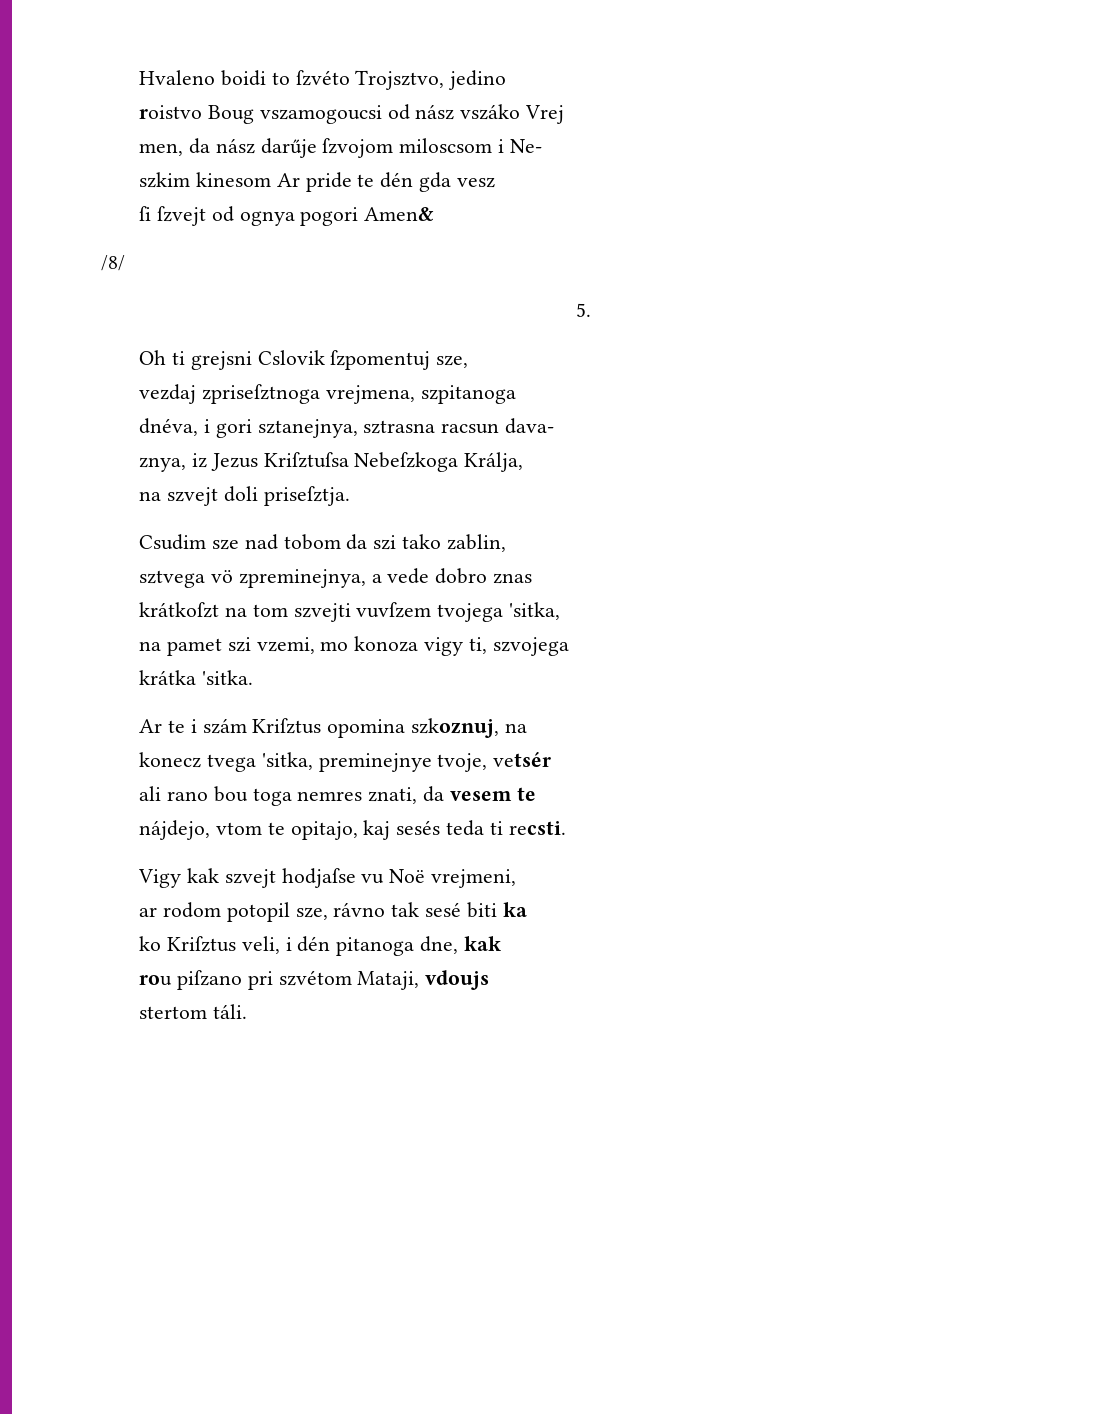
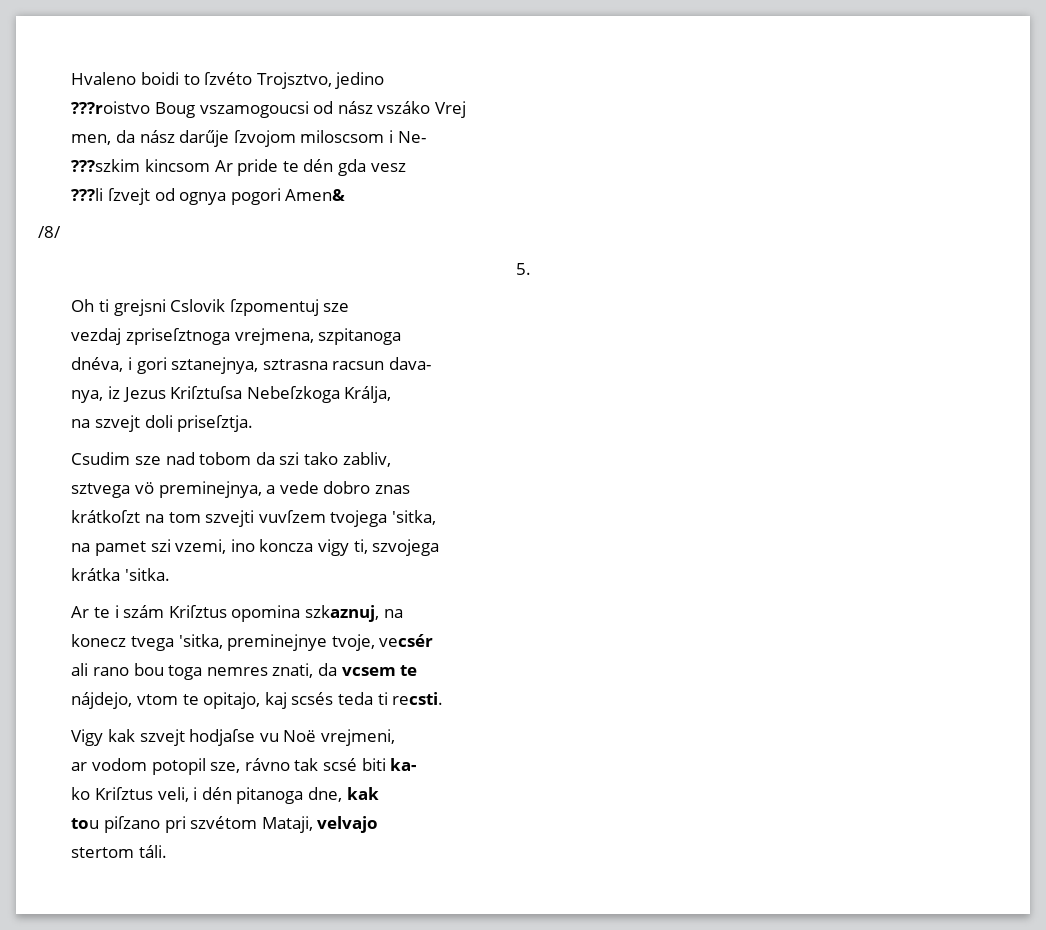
- roistvo Boug vszamogoucsi od nász vszáko Vrej
+ ???roistvo Boug vszamogoucsi od nász vszáko Vrej
- szkim kinesom Ar pride te dén gda vesz
+ ???szkim kincsom Ar pride te dén gda vesz
- ſi ſzvejt od ognya pogori Amen&
+ ???li ſzvejt od ognya pogori Amen&
- Oh ti grejsni Cslovik ſzpomentuj sze,
+ Oh ti grejsni Cslovik ſzpomentuj sze
- znya, iz Jezus Kriſztuſsa Nebeſzkoga Králja,
+ nya, iz Jezus Kriſztuſsa Nebeſzkoga Králja,
- Csudim sze nad tobom da szi tako zablin,
+ Csudim sze nad tobom da szi tako zabliv,
- sztvega vö zpreminejnya, a vede dobro znas
+ sztvega vö preminejnya, a vede dobro znas
- na pamet szi vzemi, mo konoza vigy ti, szvojega
+ na pamet szi vzemi, ino koncza vigy ti, szvojega
- Ar te i szám Kriſztus opomina szkoznuj, na
+ Ar te i szám Kriſztus opomina szkaznuj, na
- konecz tvega 'sitka, preminejnye tvoje, vetsér
+ konecz tvega 'sitka, preminejnye tvoje, vecsér
- ali rano bou toga nemres znati, da vesem te
+ ali rano bou toga nemres znati, da vcsem te
- nájdejo, vtom te opitajo, kaj sesés teda ti recsti.
+ nájdejo, vtom te opitajo, kaj scsés teda ti recsti.
- ar rodom potopil sze, rávno tak sesé biti ka
+ ar vodom potopil sze, rávno tak scsé biti ka-
- rou piſzano pri szvétom Mataji, vdoujs
+ tou piſzano pri szvétom Mataji, velvajo

